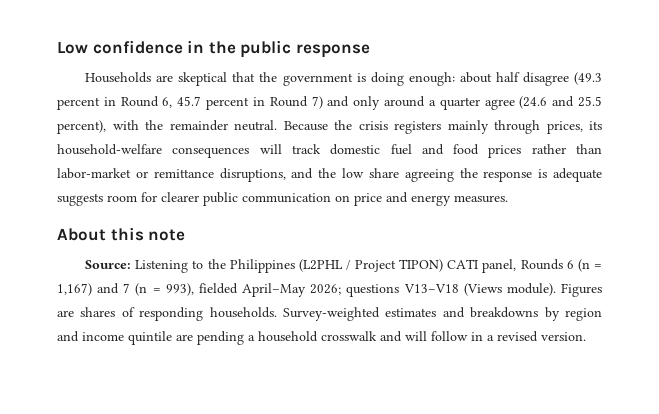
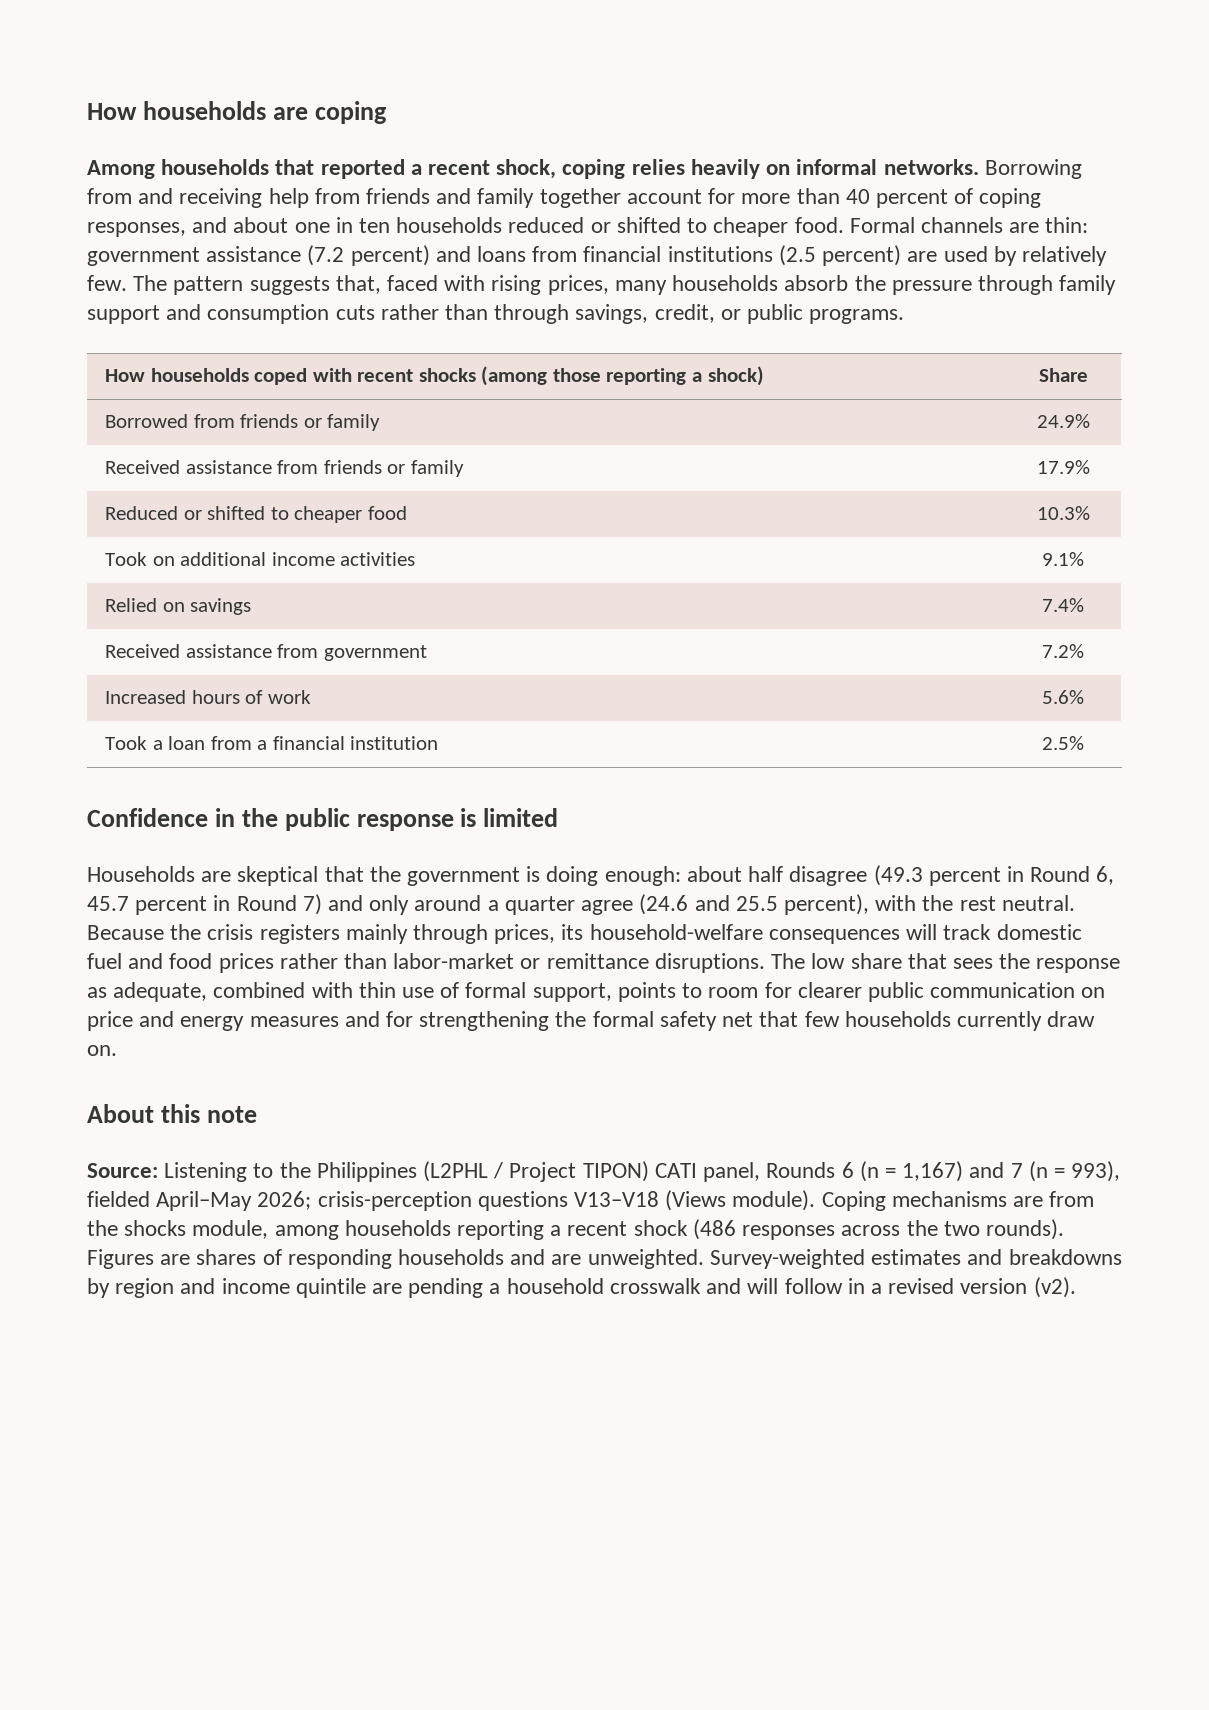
- Low confidence in the public response
+ How households are coping
+ Among households that reported a recent shock, coping relies heavily on informal networks. Borrowing from and receiving help from friends and family together account for more than 40 percent of coping responses, and about one in ten households reduced or shifted to cheaper food. Formal channels are thin: government assistance (7.2 percent) and loans from financial institutions (2.5 percent) are used by relatively few. The pattern suggests that, faced with rising prices, many households absorb the pressure through family support and consumption cuts rather than through savings, credit, or public programs.
+ How households coped with recent shocks (among those reporting a shock) | Share
+ Borrowed from friends or family | 24.9%
+ Received assistance from friends or family | 17.9%
+ Reduced or shifted to cheaper food | 10.3%
+ Took on additional income activities | 9.1%
+ Relied on savings | 7.4%
+ Received assistance from government | 7.2%
+ Increased hours of work | 5.6%
+ Took a loan from a financial institution | 2.5%
+ Confidence in the public response is limited
- Households are skeptical that the government is doing enough: about half disagree (49.3 percent in Round 6, 45.7 percent in Round 7) and only around a quarter agree (24.6 and 25.5 percent), with the remainder neutral.
+ Households are skeptical that the government is doing enough: about half disagree (49.3 percent in Round 6, 45.7 percent in Round 7) and only around a quarter agree (24.6 and 25.5 percent), with the rest neutral.
- Because the crisis registers mainly through prices, its household-welfare consequences will track domestic fuel and food prices rather than labor-market or remittance disruptions, and the low share agreeing the response is adequate suggests room for clearer public communication on price and energy measures.
+ Because the crisis registers mainly through prices, its household-welfare consequences will track domestic fuel and food prices rather than labor-market or remittance disruptions. The low share that sees the response as adequate, combined with thin use of formal support, points to room for clearer public communication on price and energy measures and for strengthening the formal safety net that few households currently draw on.
- Source: Listening to the Philippines (L2PHL / Project TIPON) CATI panel, Rounds 6 (n = 1,167) and 7 (n = 993), fielded April–May 2026; questions V13–V18 (Views module).
+ Source: Listening to the Philippines (L2PHL / Project TIPON) CATI panel, Rounds 6 (n = 1,167) and 7 (n = 993), fielded April–May 2026; crisis-perception questions V13–V18 (Views module).
+ Coping mechanisms are from the shocks module, among households reporting a recent shock (486 responses across the two rounds).
- Figures are shares of responding households.
+ Figures are shares of responding households and are unweighted.
- Survey-weighted estimates and breakdowns by region and income quintile are pending a household crosswalk and will follow in a revised version.
+ Survey-weighted estimates and breakdowns by region and income quintile are pending a household crosswalk and will follow in a revised version (v2).

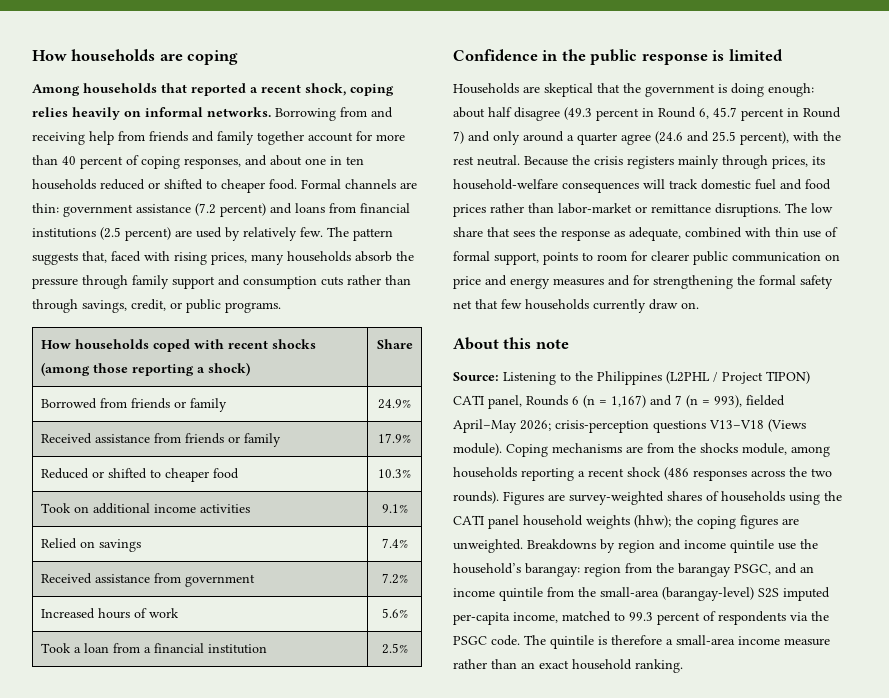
- Figures are shares of responding households and are unweighted. Survey-weighted estimates and breakdowns by region and income quintile are pending a household crosswalk and will follow in a revised version (v2).
+ Figures are survey-weighted shares of households using the CATI panel household weights (hhw); the coping figures are unweighted. Breakdowns by region and income quintile use the household’s barangay: region from the barangay PSGC, and an income quintile from the small-area (barangay-level) S2S imputed per-capita income, matched to 99.3 percent of respondents via the PSGC code. The quintile is therefore a small-area income measure rather than an exact household ranking.

